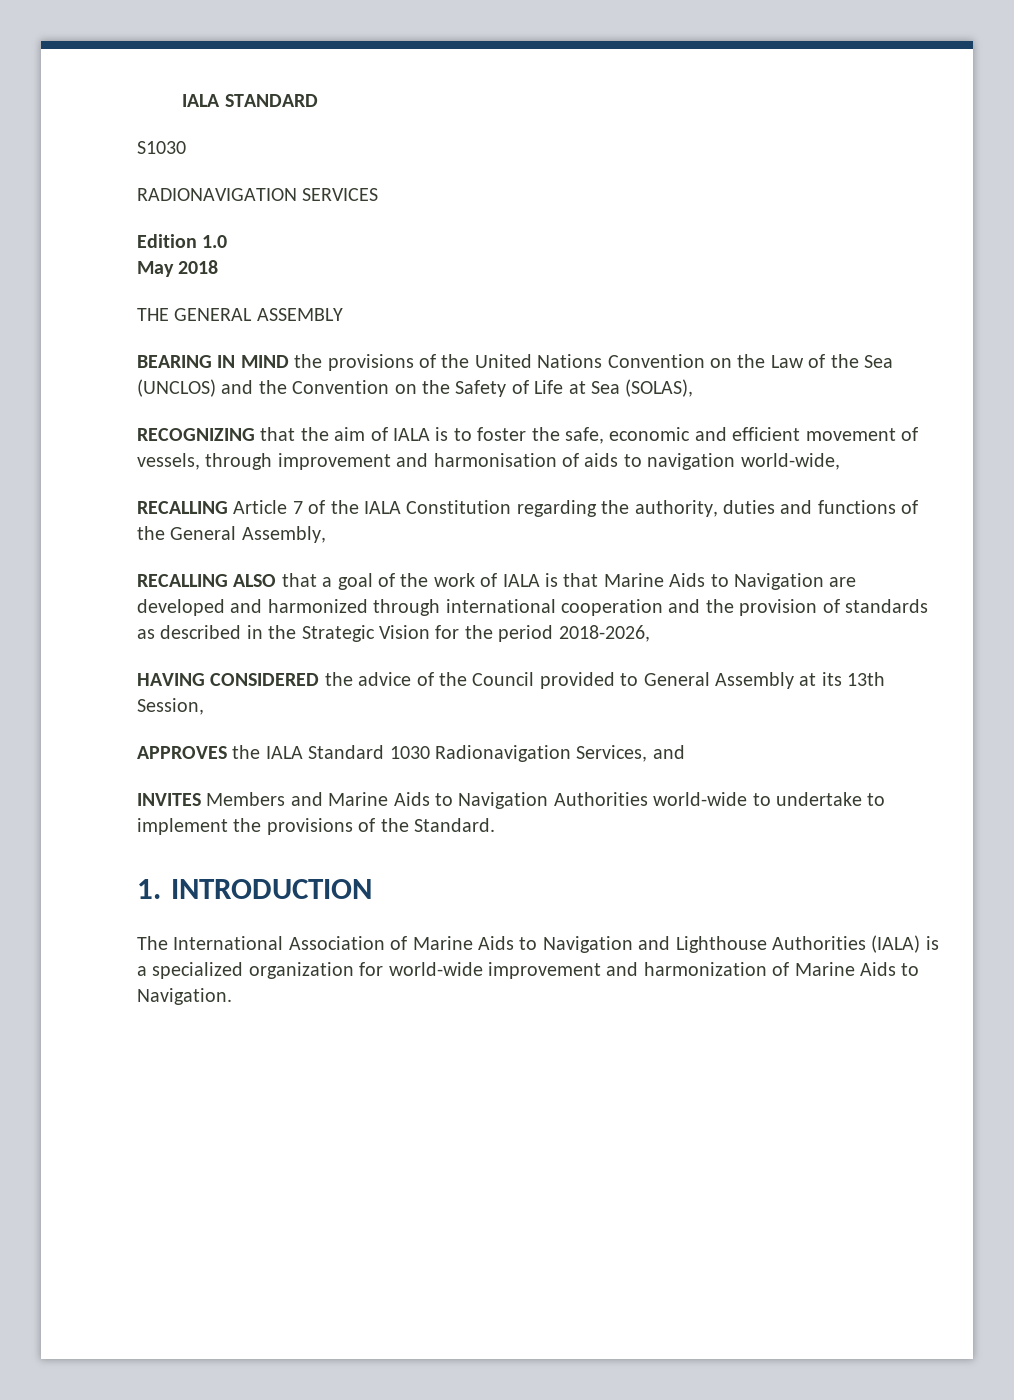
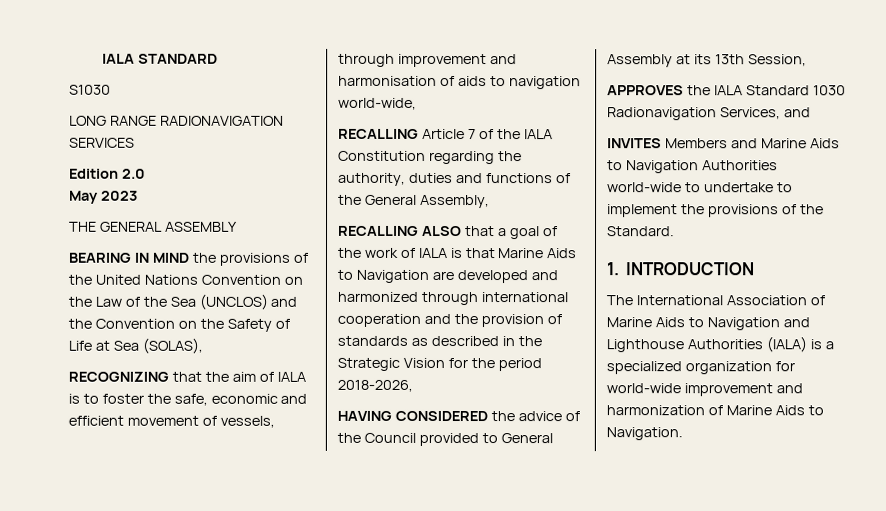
- RADIONAVIGATION SERVICES
+ LONG RANGE RADIONAVIGATION SERVICES
- Edition 1.0
+ Edition 2.0
- May 2018
+ May 2023

